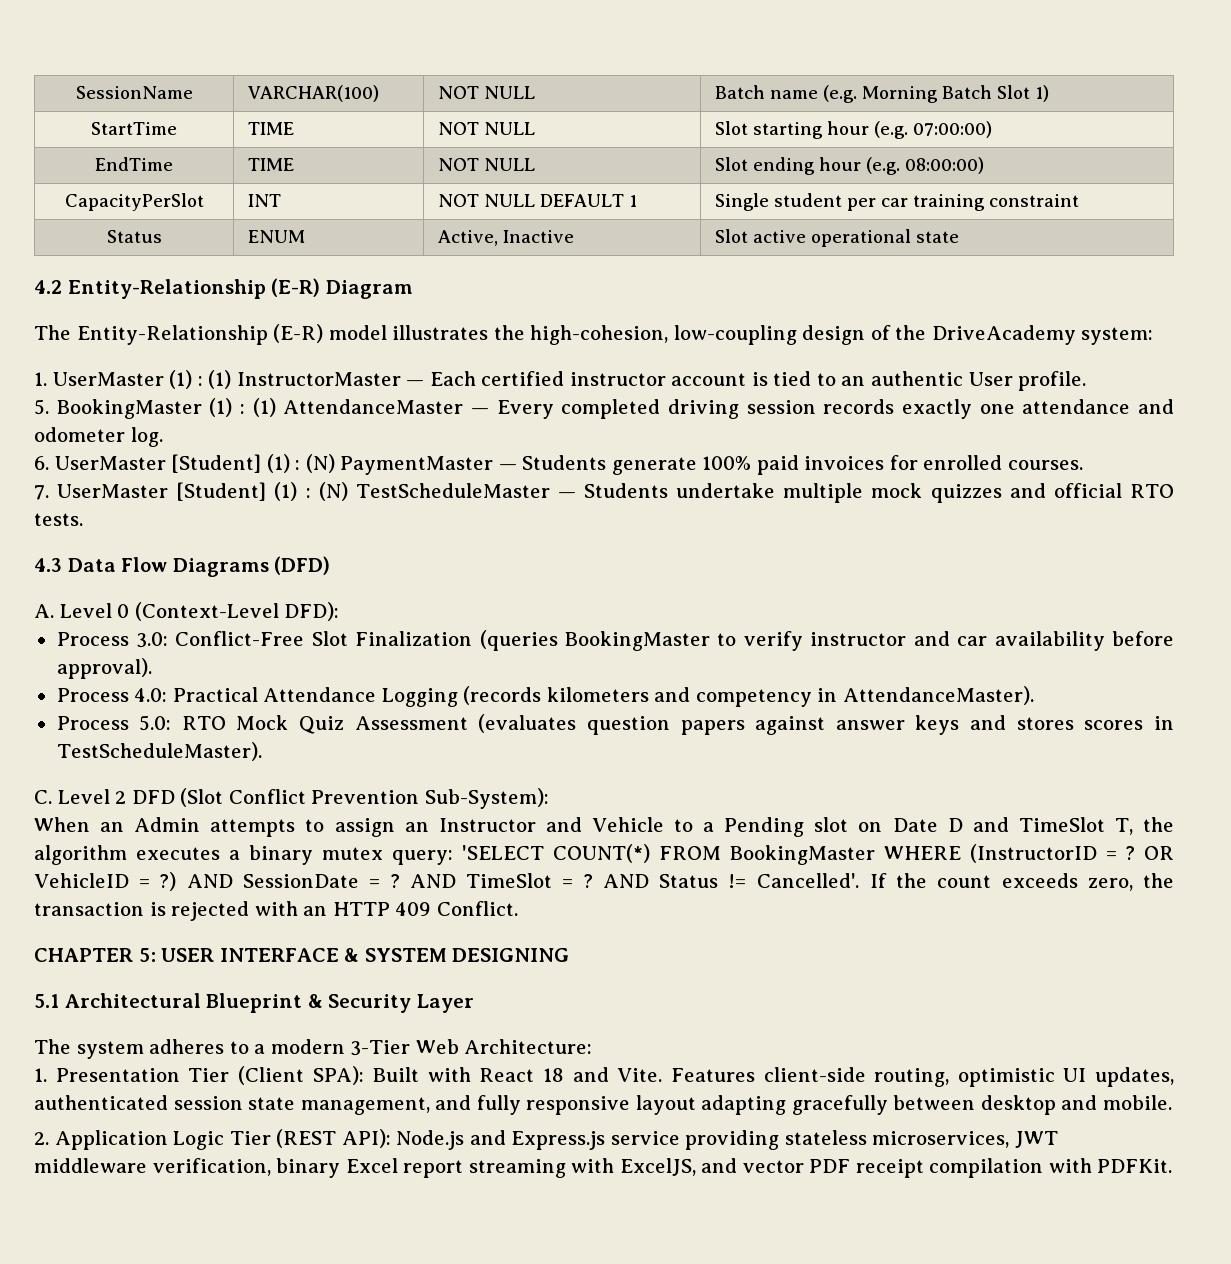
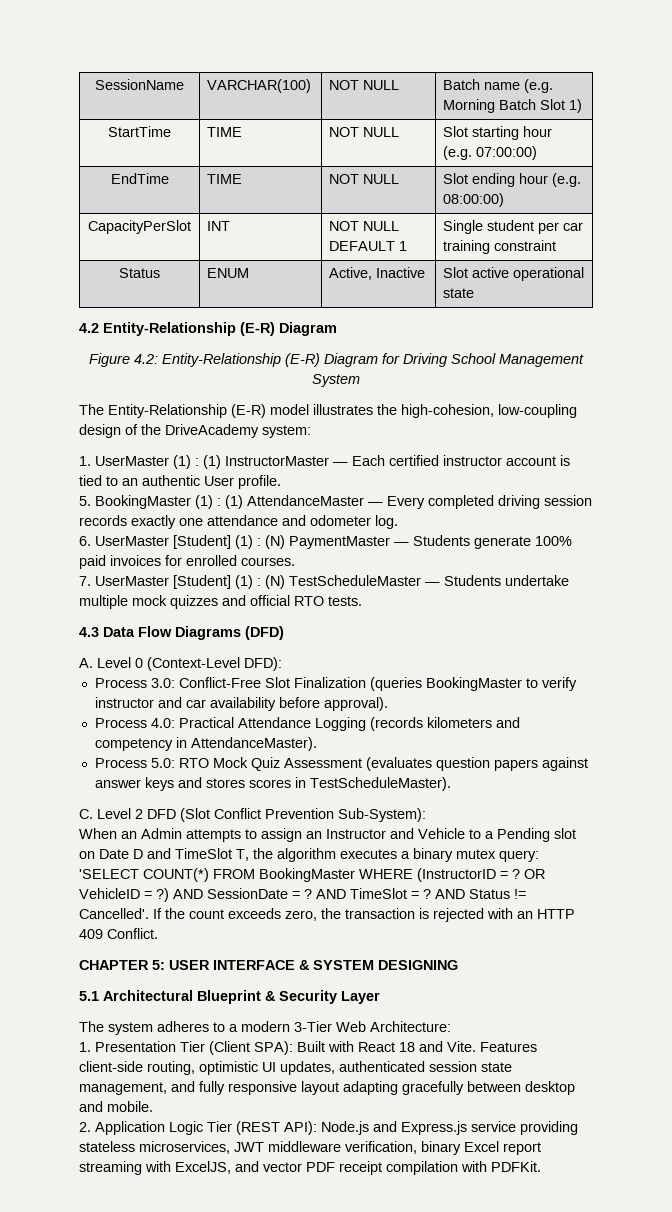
+ Figure 4.2: Entity-Relationship (E-R) Diagram for Driving School Management System

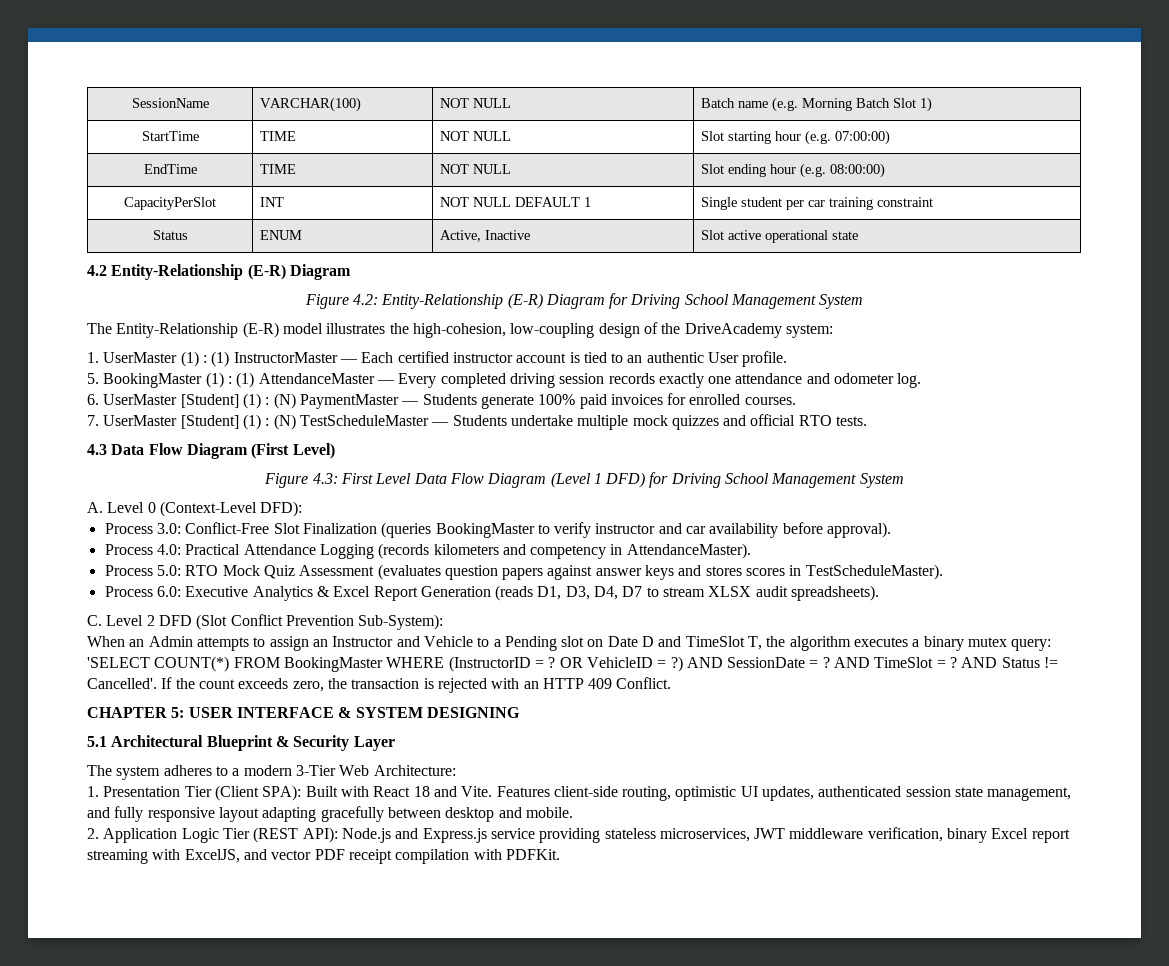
- 4.3 Data Flow Diagrams (DFD)
+ 4.3 Data Flow Diagram (First Level)
+ Figure 4.3: First Level Data Flow Diagram (Level 1 DFD) for Driving School Management System
+ Process 6.0: Executive Analytics & Excel Report Generation (reads D1, D3, D4, D7 to stream XLSX audit spreadsheets).

